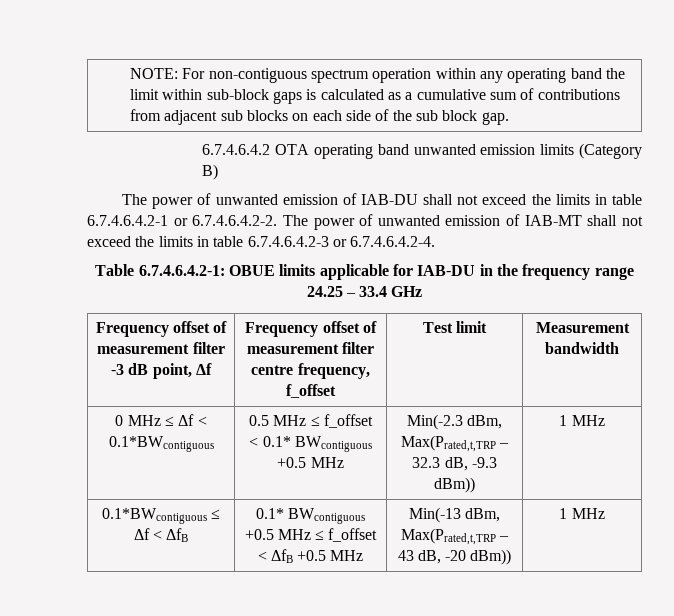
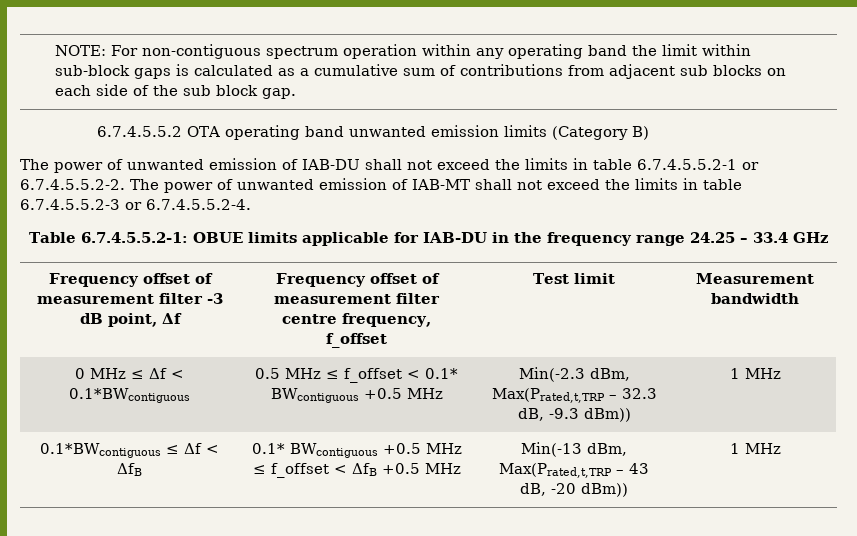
- 6.7.4.6.4.2 OTA operating band unwanted emission limits (Category B)
+ 6.7.4.5.5.2 OTA operating band unwanted emission limits (Category B)
- The power of unwanted emission of IAB-DU shall not exceed the limits in table 6.7.4.6.4.2-1 or 6.7.4.6.4.2-2. The power of unwanted emission of IAB-MT shall not exceed the limits in table 6.7.4.6.4.2-3 or 6.7.4.6.4.2-4.
+ The power of unwanted emission of IAB-DU shall not exceed the limits in table 6.7.4.5.5.2-1 or 6.7.4.5.5.2-2. The power of unwanted emission of IAB-MT shall not exceed the limits in table 6.7.4.5.5.2-3 or 6.7.4.5.5.2-4.
- Table 6.7.4.6.4.2-1: OBUE limits applicable for IAB-DU in the frequency range 24.25 – 33.4 GHz
+ Table 6.7.4.5.5.2-1: OBUE limits applicable for IAB-DU in the frequency range 24.25 – 33.4 GHz

